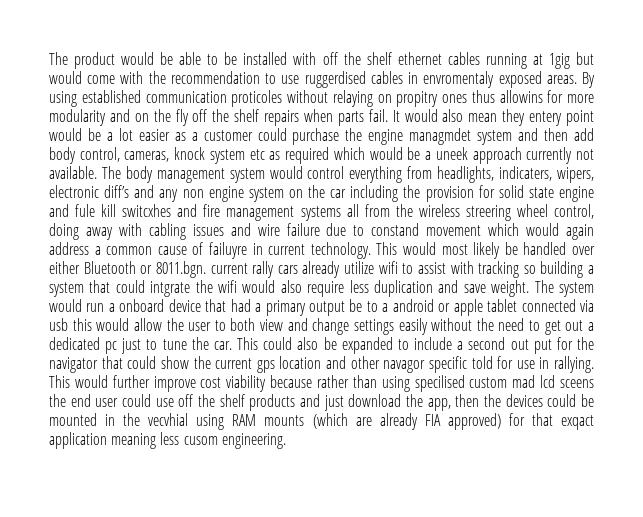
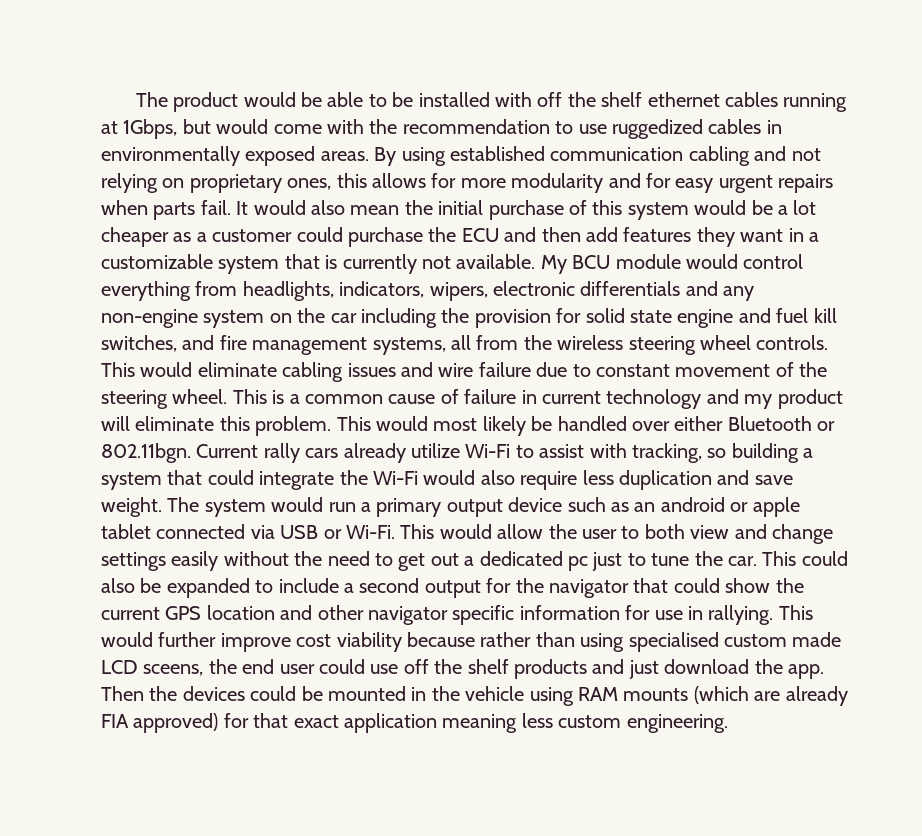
- The product would be able to be installed with off the shelf ethernet cables running at 1gig but would come with the recommendation to use ruggerdised cables in envromentaly exposed areas.
+ The product would be able to be installed with off the shelf ethernet cables running at 1Gbps, but would come with the recommendation to use ruggedized cables in environmentally exposed areas.
- By using established communication proticoles without relaying on propitry ones thus allowins for more modularity and on the fly off the shelf repairs when parts fail.
+ By using established communication cabling and not relying on proprietary ones, this allows for more modularity and for easy urgent repairs when parts fail.
- It would also mean they entery point would be a lot easier as a customer could purchase the engine managmdet system and then add body control, cameras, knock system etc as required which would be a uneek approach currently not available. The body management system would control everything from headlights, indicaters, wipers, electronic diff’s and any non engine system on the car including the provision for solid state engine and fule kill switcxhes and fire management systems all from the wireless streering wheel control, doing away with cabling issues and wire failure due to constand movement which would again address a common cause of failuyre in current technology.
+ It would also mean the initial purchase of this system would be a lot cheaper as a customer could purchase the ECU and then add features they want in a customizable system that is currently not available. My BCU module would control everything from headlights, indicators, wipers, electronic differentials and any non-engine system on the car including the provision for solid state engine and fuel kill switches, and fire management systems, all from the wireless steering wheel controls. This would eliminate cabling issues and wire failure due to constant movement of the steering wheel. This is a common cause of failure in current technology and my product will eliminate this problem.
- This would most likely be handled over either Bluetooth or 8011.bgn. current rally cars already utilize wifi to assist with tracking so building a system that could intgrate the wifi would also require less duplication and save weight.
+ This would most likely be handled over either Bluetooth or 802.11bgn. Current rally cars already utilize Wi-Fi to assist with tracking, so building a system that could integrate the Wi-Fi would also require less duplication and save weight.
- The system would run a onboard device that had a primary output be to a android or apple tablet connected via usb this would allow the user to both view and change settings easily without the need to get out a dedicated pc just to tune the car.
+ The system would run a primary output device such as an android or apple tablet connected via USB or Wi-Fi. This would allow the user to both view and change settings easily without the need to get out a dedicated pc just to tune the car.
- This could also be expanded to include a second out put for the navigator that could show the current gps location and other navagor specific told for use in rallying.
+ This could also be expanded to include a second output for the navigator that could show the current GPS location and other navigator specific information for use in rallying.
- This would further improve cost viability because rather than using specilised custom mad lcd sceens the end user could use off the shelf products and just download the app, then the devices could be mounted in the vecvhial using RAM mounts (which are already FIA approved) for that exqact application meaning less cusom engineering.
+ This would further improve cost viability because rather than using specialised custom made LCD sceens, the end user could use off the shelf products and just download the app. Then the devices could be mounted in the vehicle using RAM mounts (which are already FIA approved) for that exact application meaning less custom engineering.

